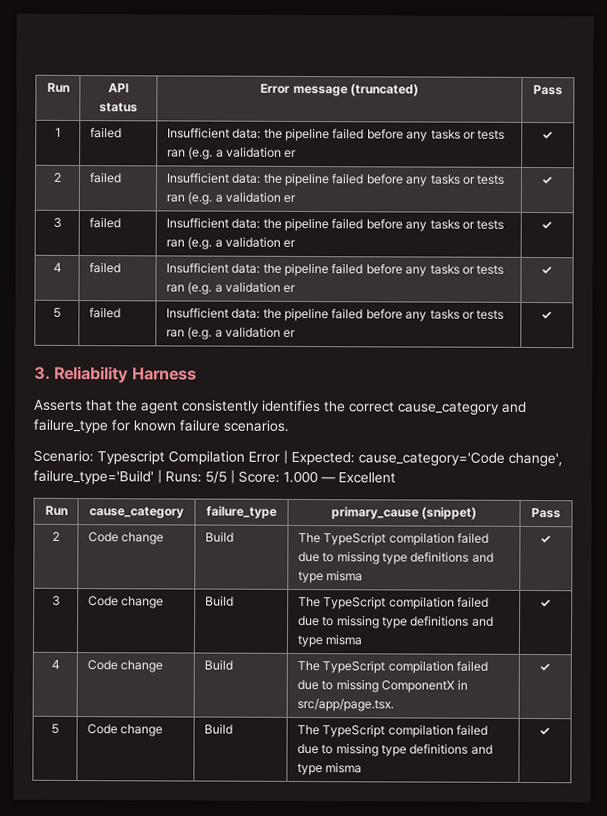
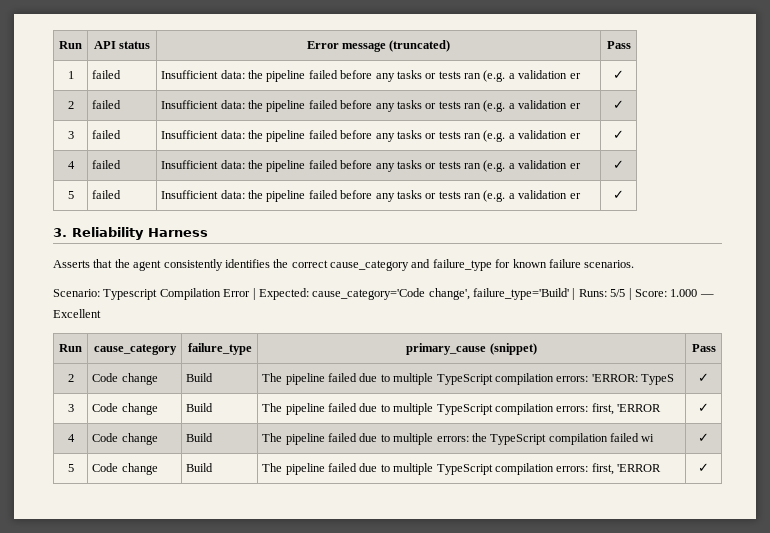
- 2 | Code change | Build | The TypeScript compilation failed due to missing type definitions and type misma | ✓
+ 2 | Code change | Build | The pipeline failed due to multiple TypeScript compilation errors: 'ERROR: TypeS | ✓
- 3 | Code change | Build | The TypeScript compilation failed due to missing type definitions and type misma | ✓
+ 3 | Code change | Build | The pipeline failed due to multiple TypeScript compilation errors: first, 'ERROR | ✓
- 4 | Code change | Build | The TypeScript compilation failed due to missing ComponentX in src/app/page.tsx. | ✓
+ 4 | Code change | Build | The pipeline failed due to multiple errors: the TypeScript compilation failed wi | ✓
- 5 | Code change | Build | The TypeScript compilation failed due to missing type definitions and type misma | ✓
+ 5 | Code change | Build | The pipeline failed due to multiple TypeScript compilation errors: first, 'ERROR | ✓

